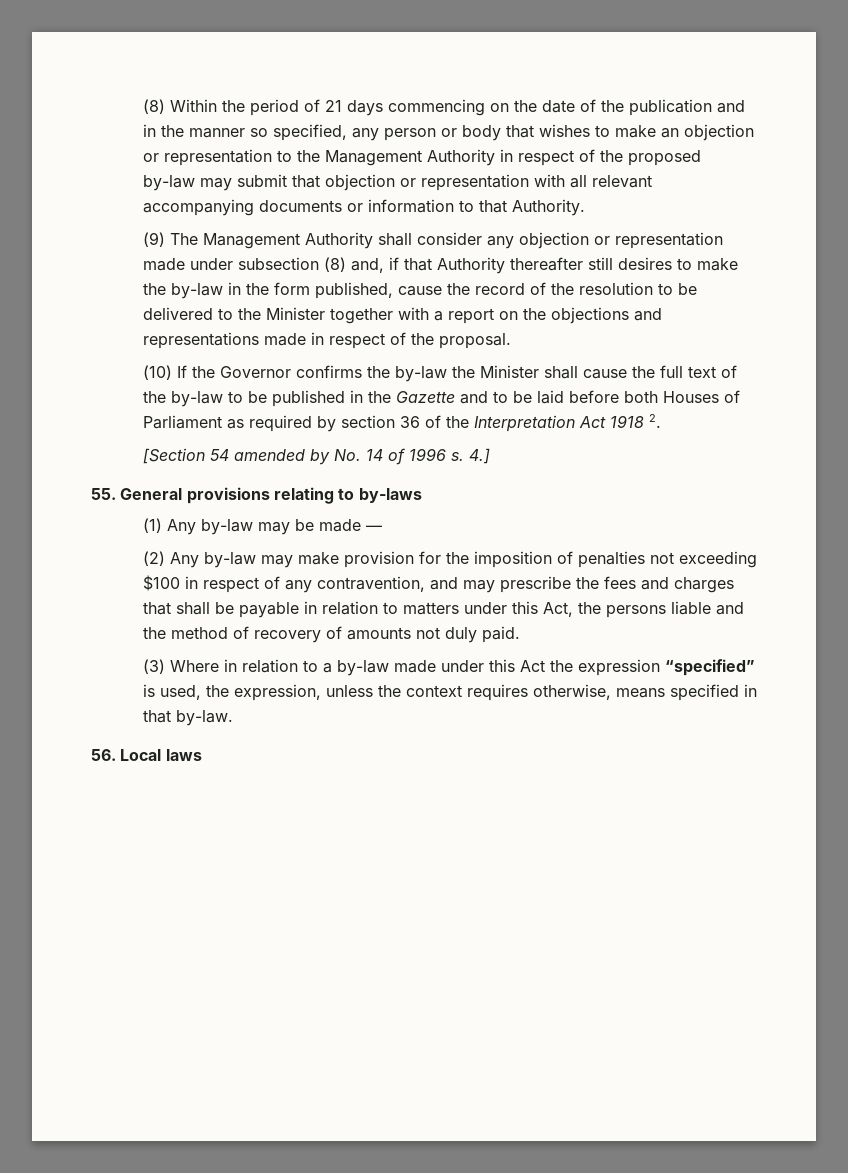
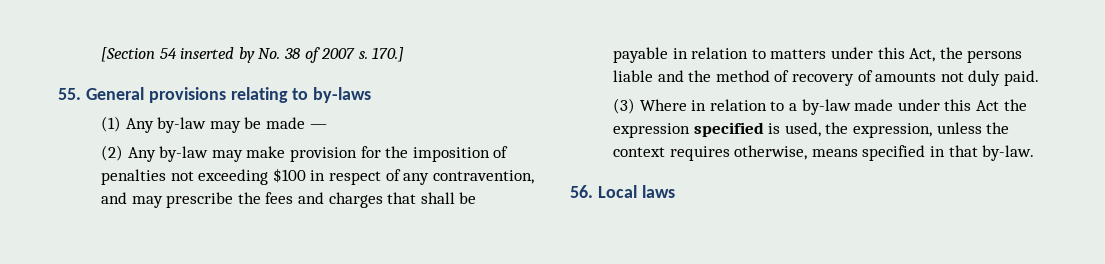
- (8) Within the period of 21 days commencing on the date of the publication and in the manner so specified, any person or body that wishes to make an objection or representation to the Management Authority in respect of the proposed by-law may submit that objection or representation with all relevant accompanying documents or information to that Authority.
- (9) The Management Authority shall consider any objection or representation made under subsection (8) and, if that Authority thereafter still desires to make the by-law in the form published, cause the record of the resolution to be delivered to the Minister together with a report on the objections and representations made in respect of the proposal.
- (10) If the Governor confirms the by-law the Minister shall cause the full text of the by-law to be published in the Gazette and to be laid before both Houses of Parliament as required by section 36 of the Interpretation Act 1918 2.
- [Section 54 amended by No. 14 of 1996 s. 4.]
+ [Section 54 inserted by No. 38 of 2007 s. 170.]
- (3) Where in relation to a by-law made under this Act the expression “specified” is used, the expression, unless the context requires otherwise, means specified in that by-law.
+ (3) Where in relation to a by-law made under this Act the expression specified is used, the expression, unless the context requires otherwise, means specified in that by-law.

